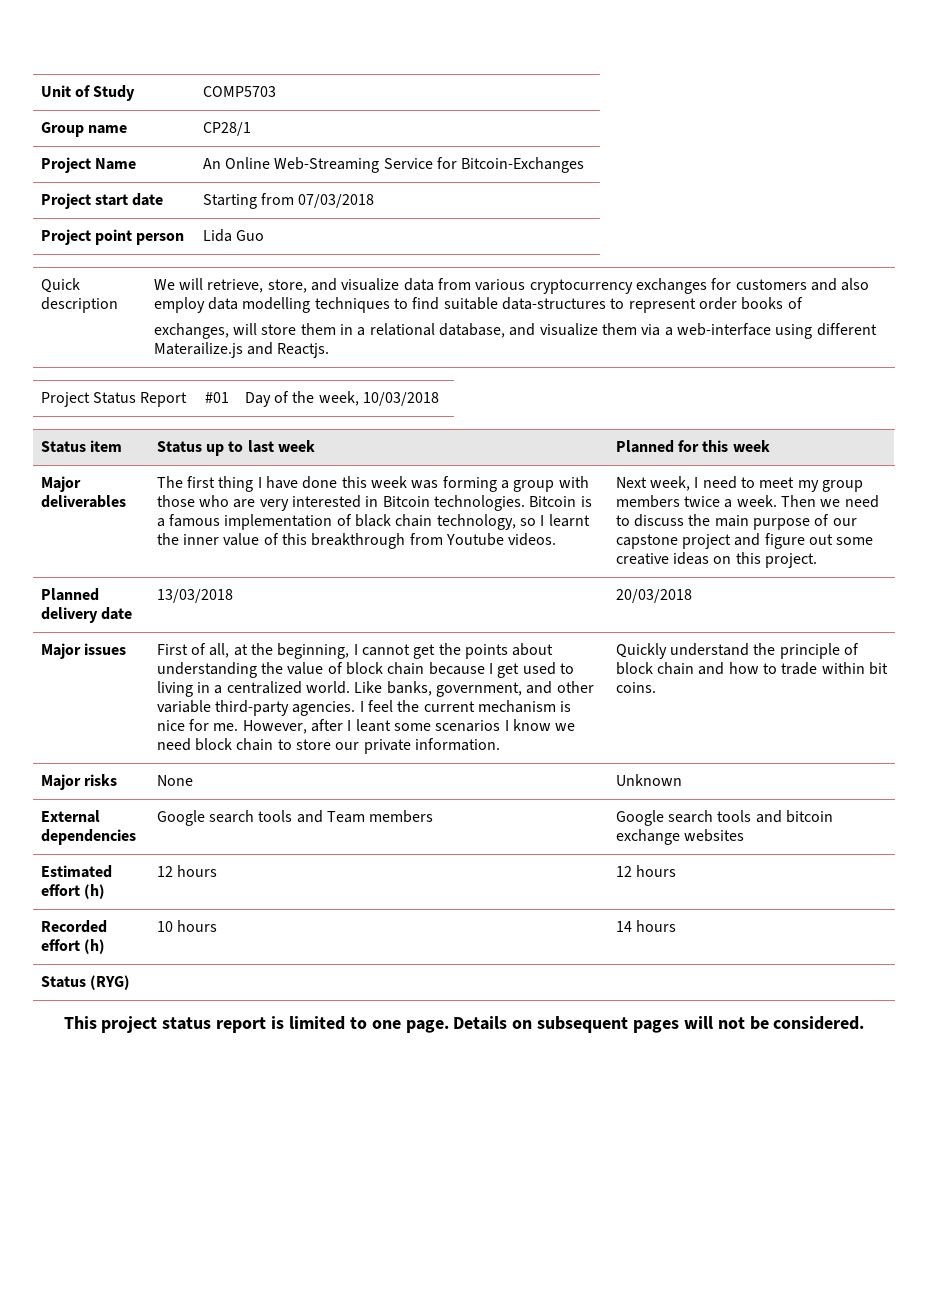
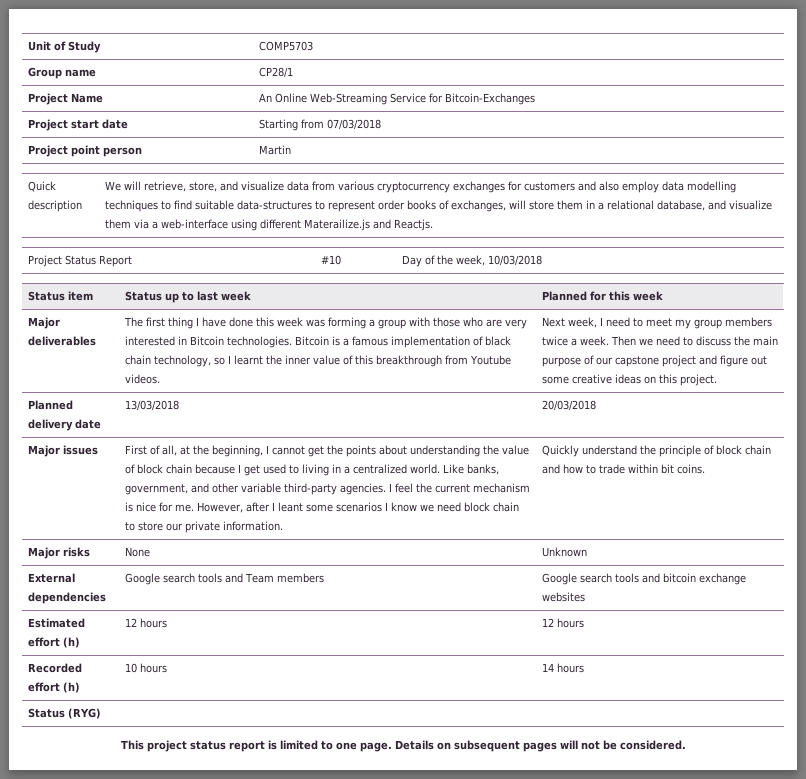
- Project point person | Lida Guo
+ Project point person | Martin
- We will retrieve, store, and visualize data from various cryptocurrency exchanges for customers and also employ data modelling techniques to find suitable data‐structures to represent order books of
- exchanges, will store them in a relational database, and visualize them via a web‐interface using different Materailize.js and Reactjs.
+ We will retrieve, store, and visualize data from various cryptocurrency exchanges for customers and also employ data modelling techniques to find suitable data‐structures to represent order books of exchanges, will store them in a relational database, and visualize them via a web‐interface using different Materailize.js and Reactjs.
- Project Status Report | #01 | Day of the week, 10/03/2018
+ Project Status Report | #10 | Day of the week, 10/03/2018

